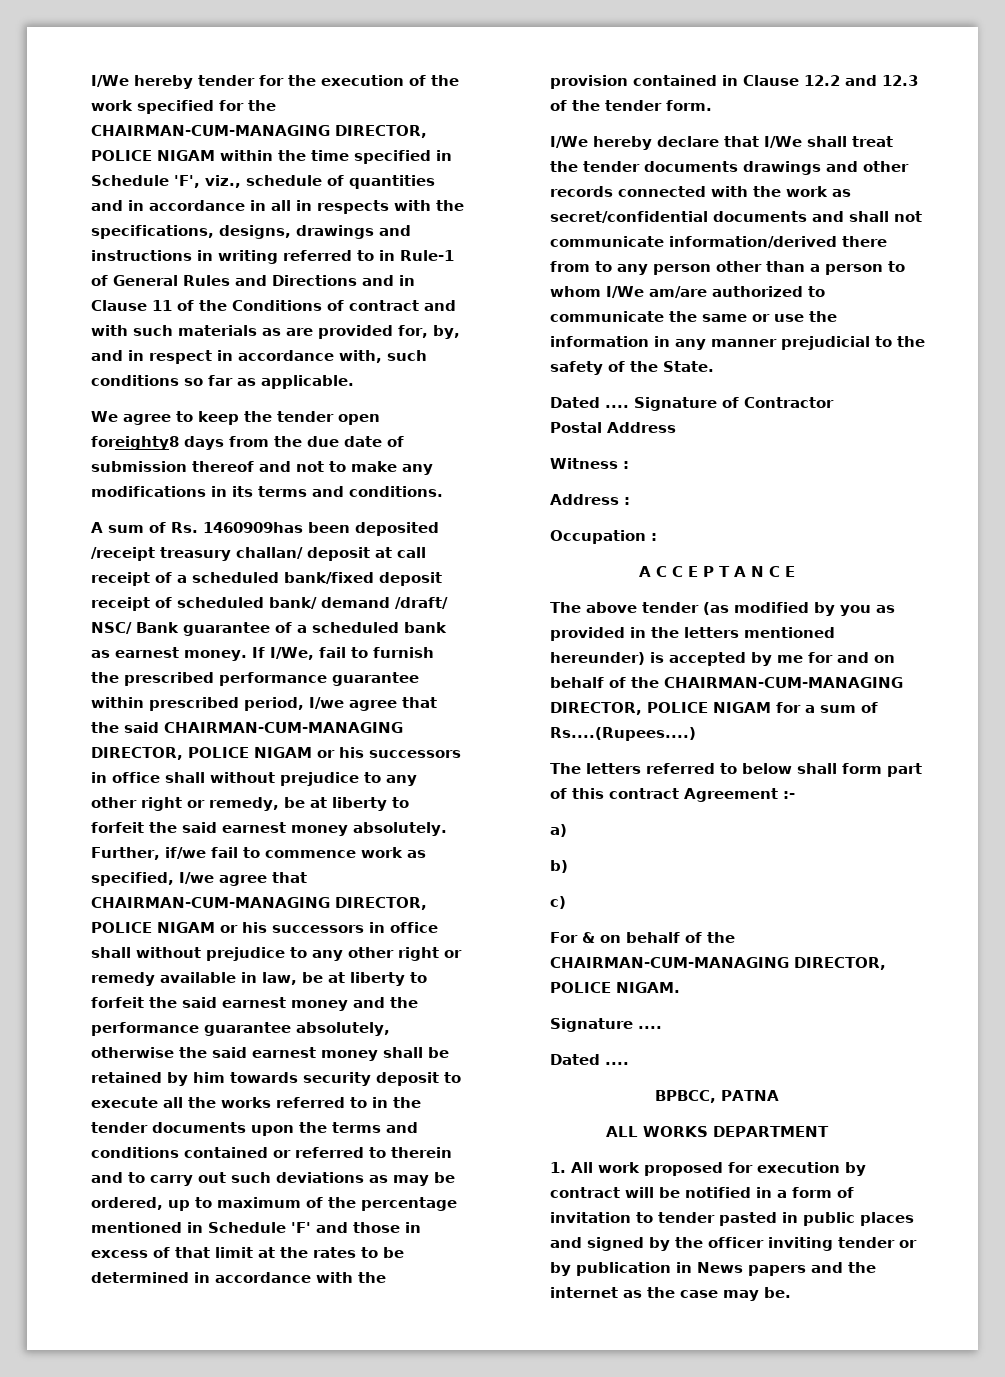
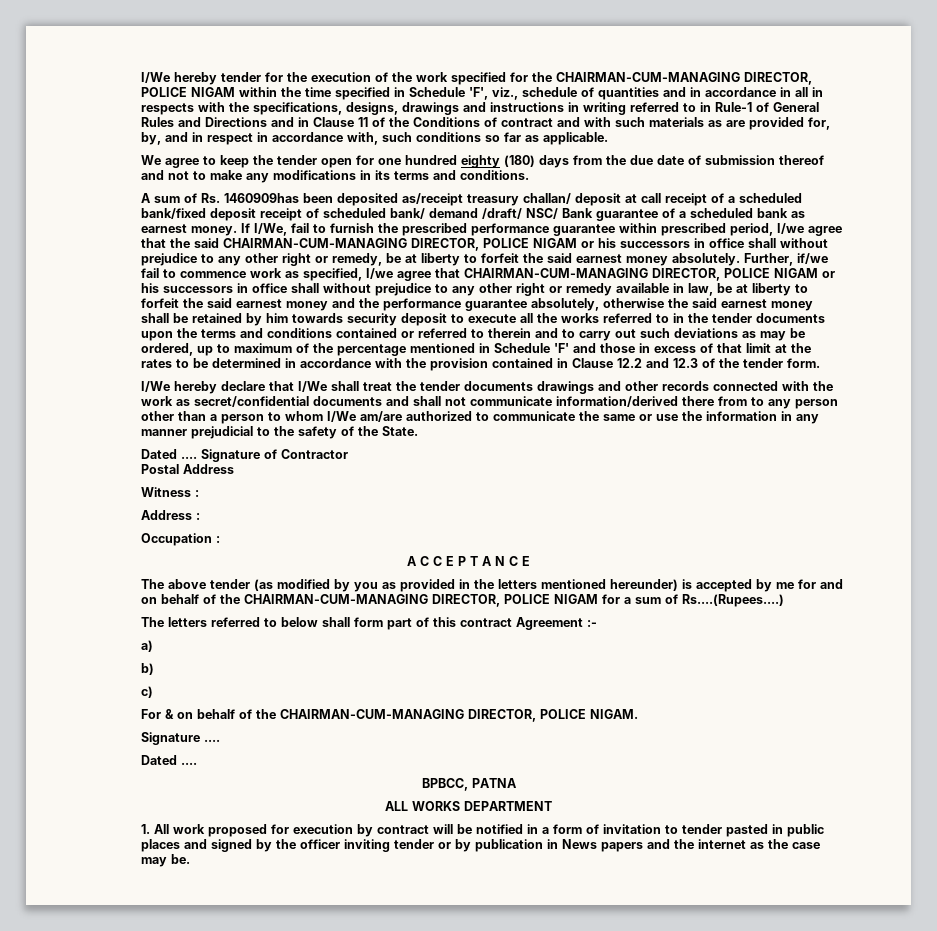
- We agree to keep the tender open foreighty8 days from the due date of submission thereof and not to make any modifications in its terms and conditions.
+ We agree to keep the tender open for one hundred eighty (180) days from the due date of submission thereof and not to make any modifications in its terms and conditions.
- A sum of Rs. 1460909has been deposited /receipt treasury challan/ deposit at call receipt of a scheduled bank/fixed deposit receipt of scheduled bank/ demand /draft/ NSC/ Bank guarantee of a scheduled bank as earnest money.
+ A sum of Rs. 1460909has been deposited as/receipt treasury challan/ deposit at call receipt of a scheduled bank/fixed deposit receipt of scheduled bank/ demand /draft/ NSC/ Bank guarantee of a scheduled bank as earnest money.

